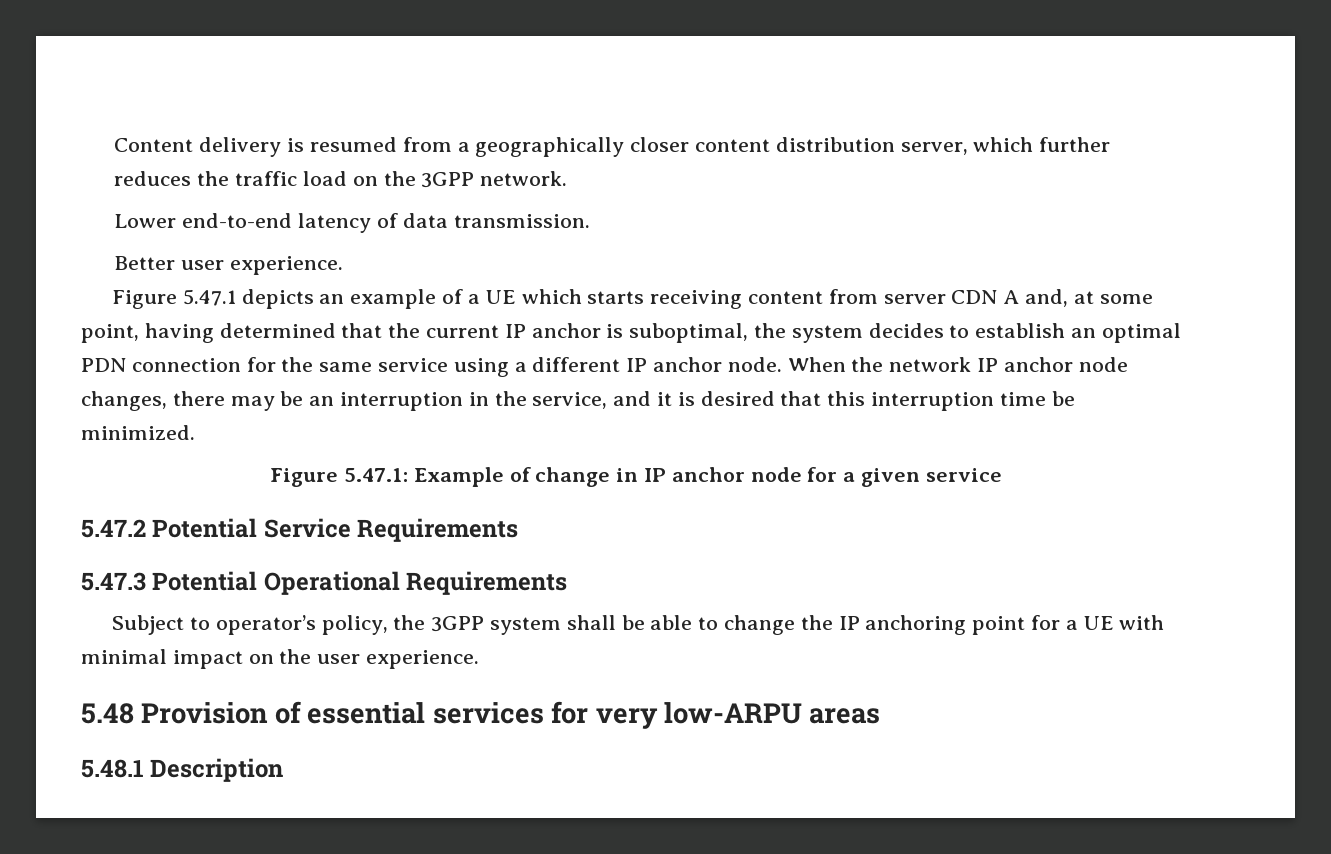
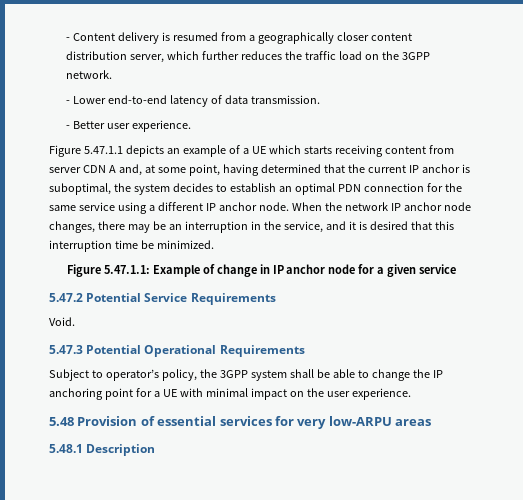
- Content delivery is resumed from a geographically closer content distribution server, which further reduces the traffic load on the 3GPP network.
+ - Content delivery is resumed from a geographically closer content distribution server, which further reduces the traffic load on the 3GPP network.
- Lower end-to-end latency of data transmission.
+ - Lower end-to-end latency of data transmission.
- Better user experience.
+ - Better user experience.
- Figure 5.47.1 depicts an example of a UE which starts receiving content from server CDN A and, at some point, having determined that the current IP anchor is suboptimal, the system decides to establish an optimal PDN connection for the same service using a different IP anchor node.
+ Figure 5.47.1.1 depicts an example of a UE which starts receiving content from server CDN A and, at some point, having determined that the current IP anchor is suboptimal, the system decides to establish an optimal PDN connection for the same service using a different IP anchor node.
- Figure 5.47.1: Example of change in IP anchor node for a given service
+ Figure 5.47.1.1: Example of change in IP anchor node for a given service
+ Void.

